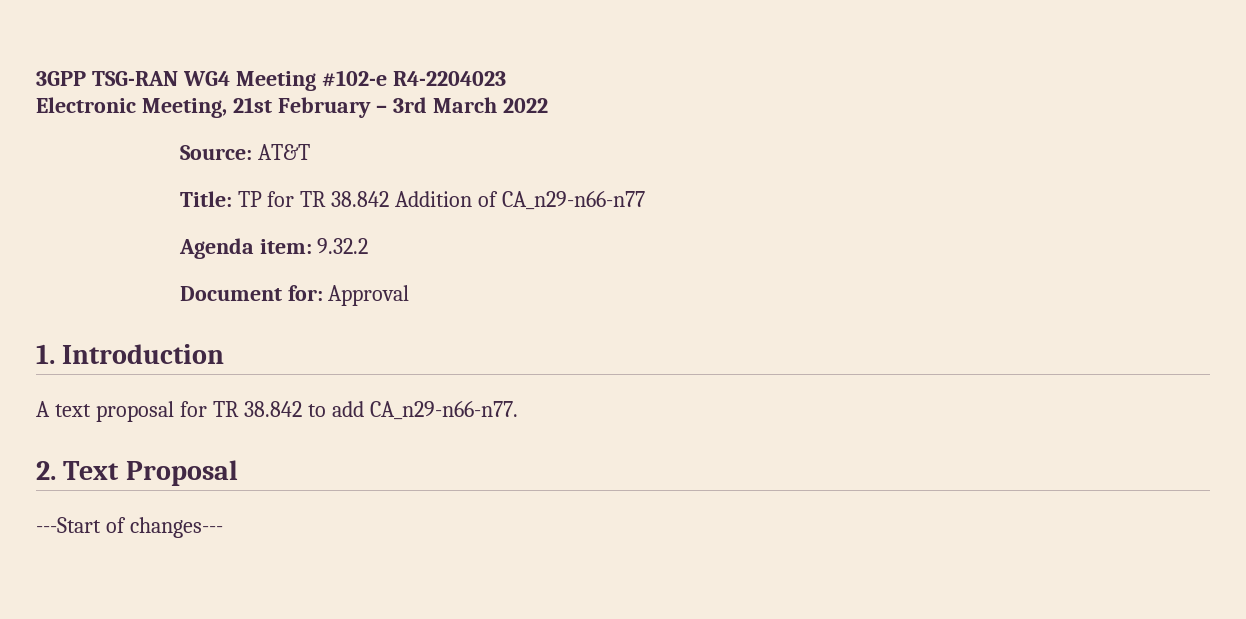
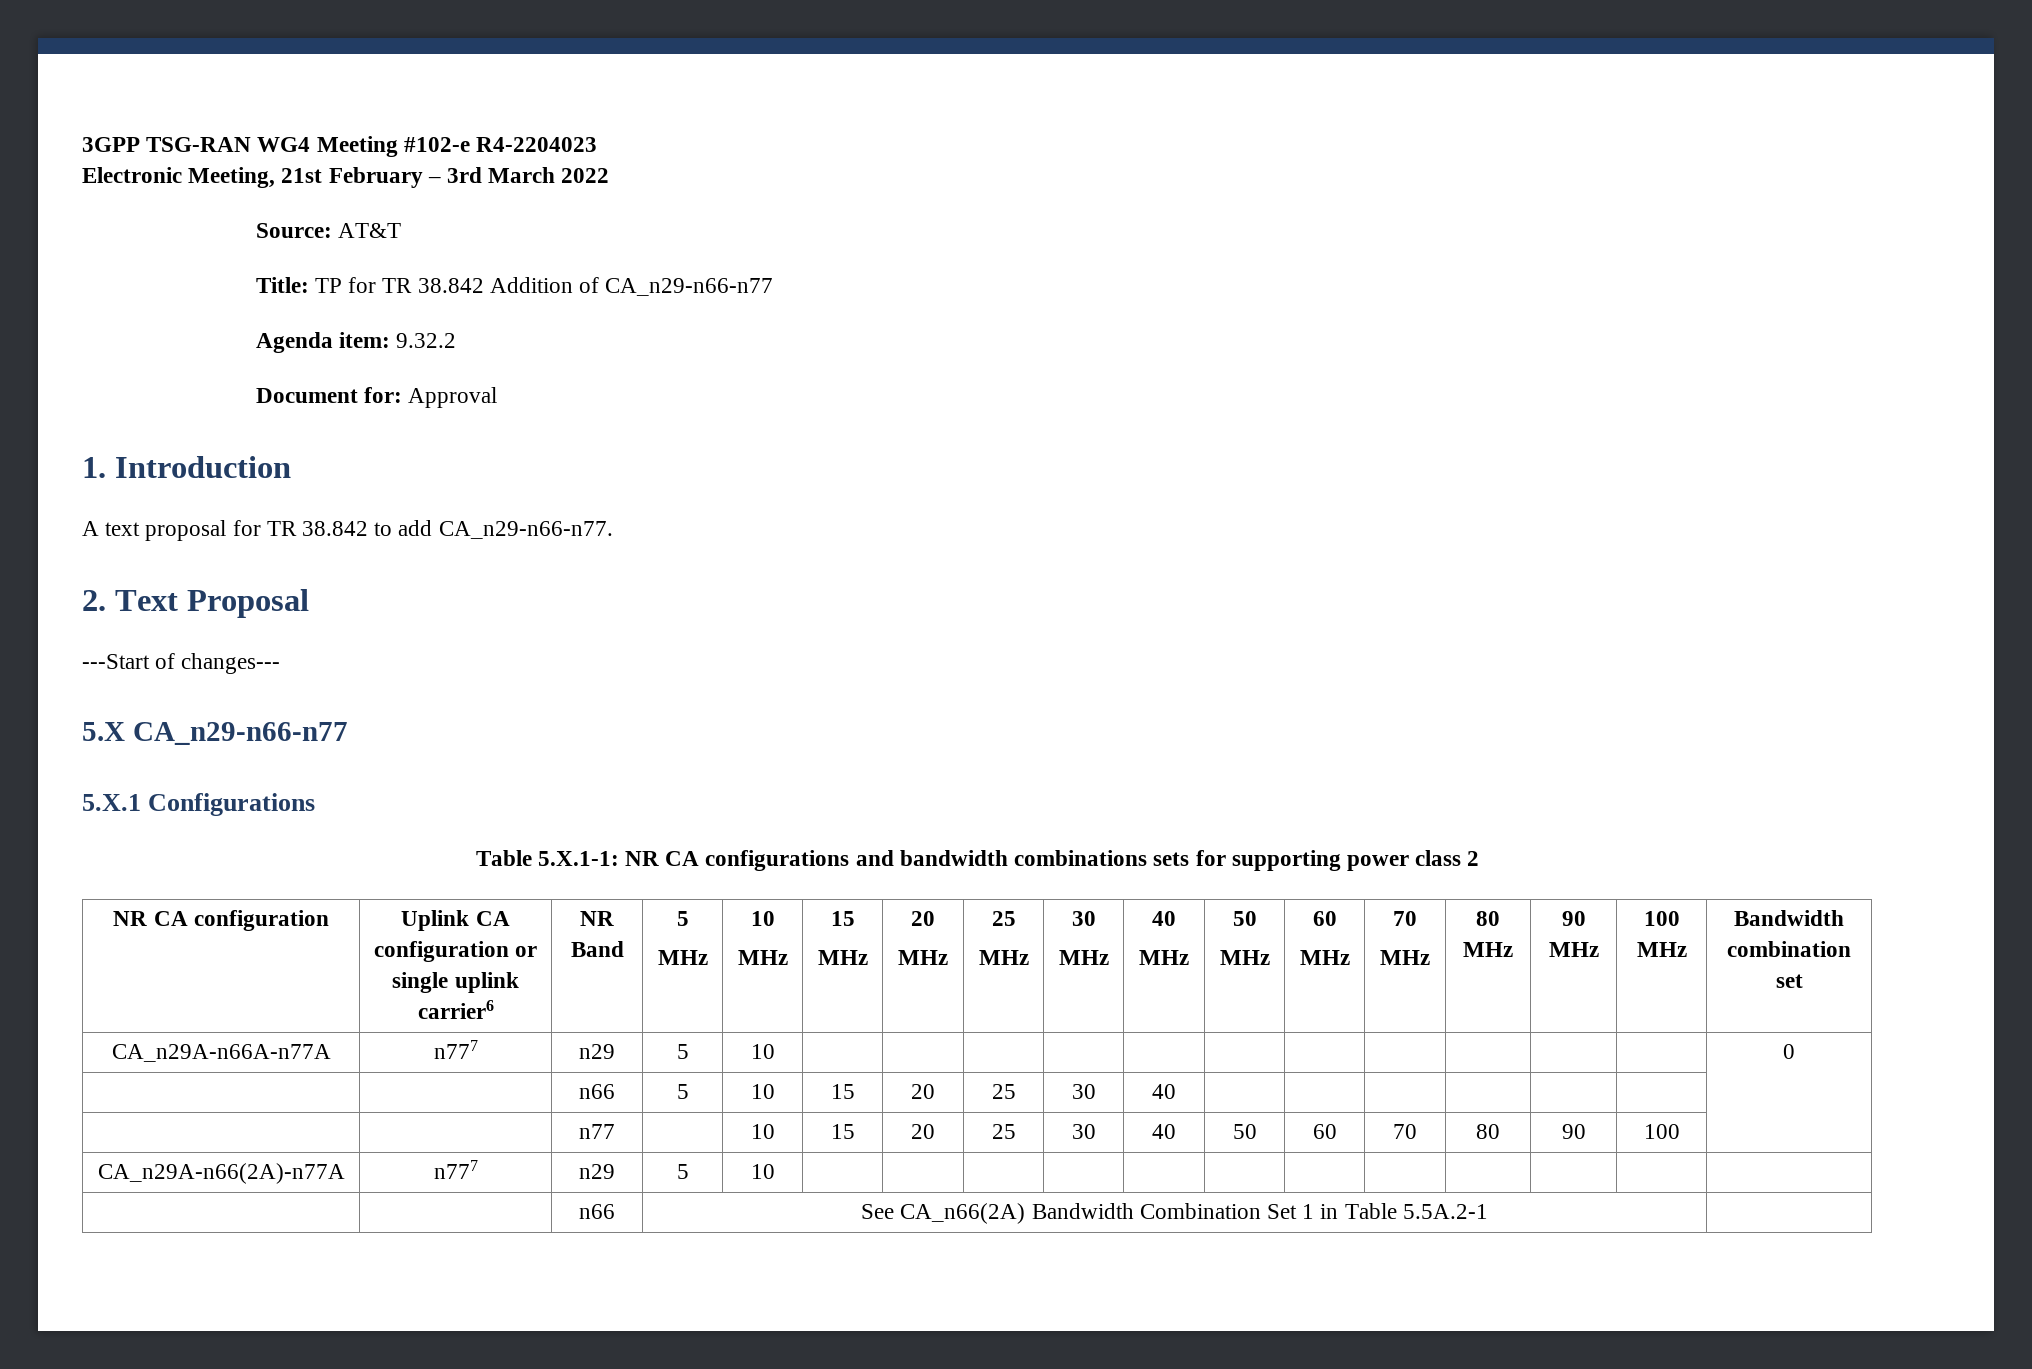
+ 5.X CA_n29-n66-n77
+ 5.X.1 Configurations
+ Table 5.X.1-1: NR CA configurations and bandwidth combinations sets for supporting power class 2
+ NR CA configuration | Uplink CA configuration or single uplink carrier6 | NR Band | 5
+ MHz | 10
+ MHz | 15
+ MHz | 20
+ MHz | 25
+ MHz | 30
+ MHz | 40
+ MHz | 50
+ MHz | 60
+ MHz | 70
+ MHz | 80 MHz | 90 MHz | 100 MHz | Bandwidth combination set
+ CA_n29A-n66A-n77A | n777 | n29 | 5 | 10 | | | | | | | | | | | | 0
+ | | n66 | 5 | 10 | 15 | 20 | 25 | 30 | 40 | | | | | | |
+ | | n77 | | 10 | 15 | 20 | 25 | 30 | 40 | 50 | 60 | 70 | 80 | 90 | 100 |
+ CA_n29A-n66(2A)-n77A | n777 | n29 | 5 | 10 | | | | | | | | | | | |
+ | | n66 | See CA_n66(2A) Bandwidth Combination Set 1 in Table 5.5A.2-1 |

